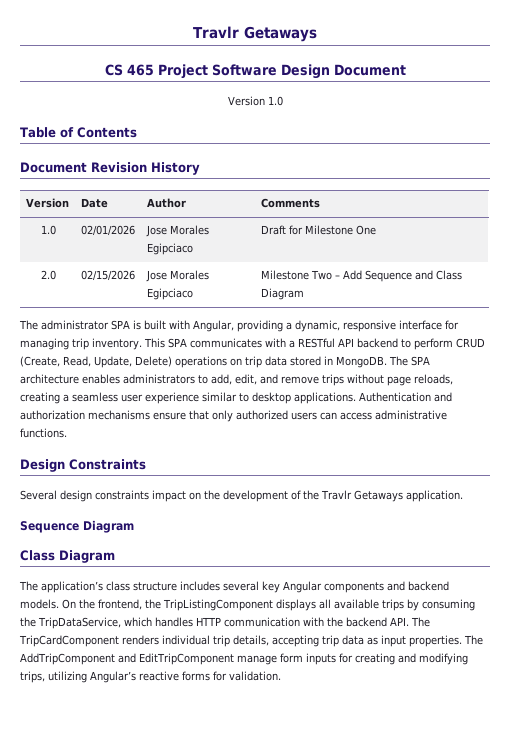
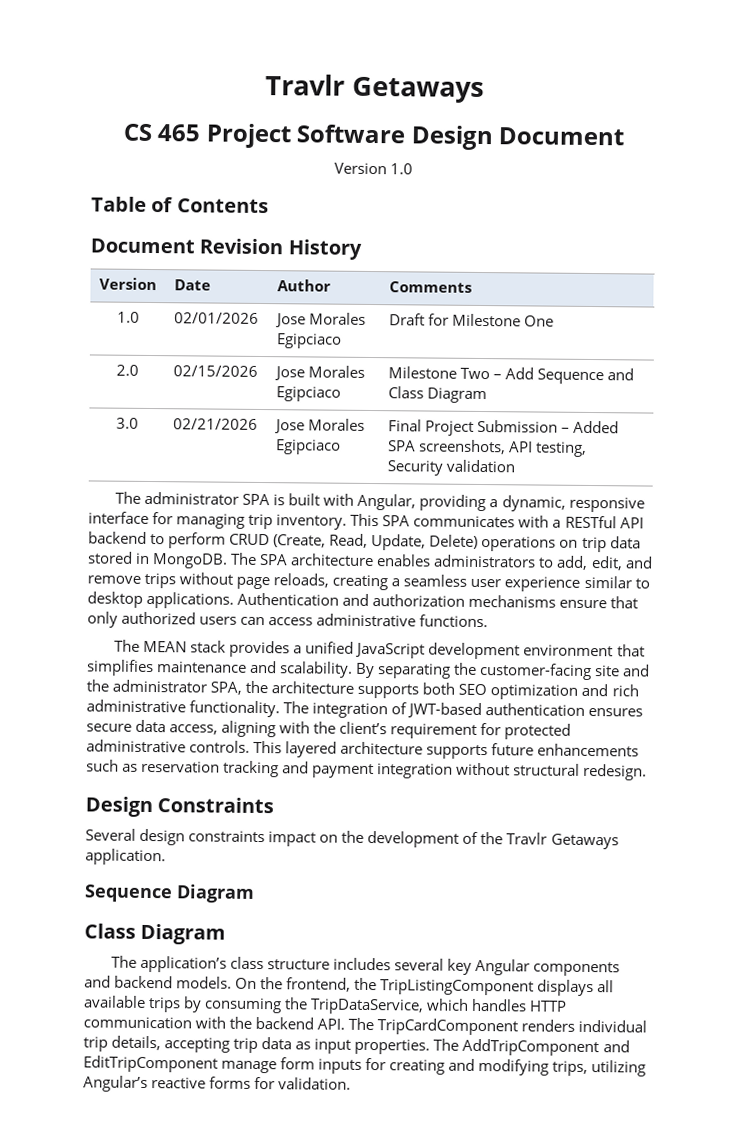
+ 3.0 | 02/21/2026 | Jose Morales Egipciaco | Final Project Submission – Added SPA screenshots, API testing, Security validation
+ The MEAN stack provides a unified JavaScript development environment that simplifies maintenance and scalability. By separating the customer-facing site and the administrator SPA, the architecture supports both SEO optimization and rich administrative functionality. The integration of JWT-based authentication ensures secure data access, aligning with the client’s requirement for protected administrative controls. This layered architecture supports future enhancements such as reservation tracking and payment integration without structural redesign.

